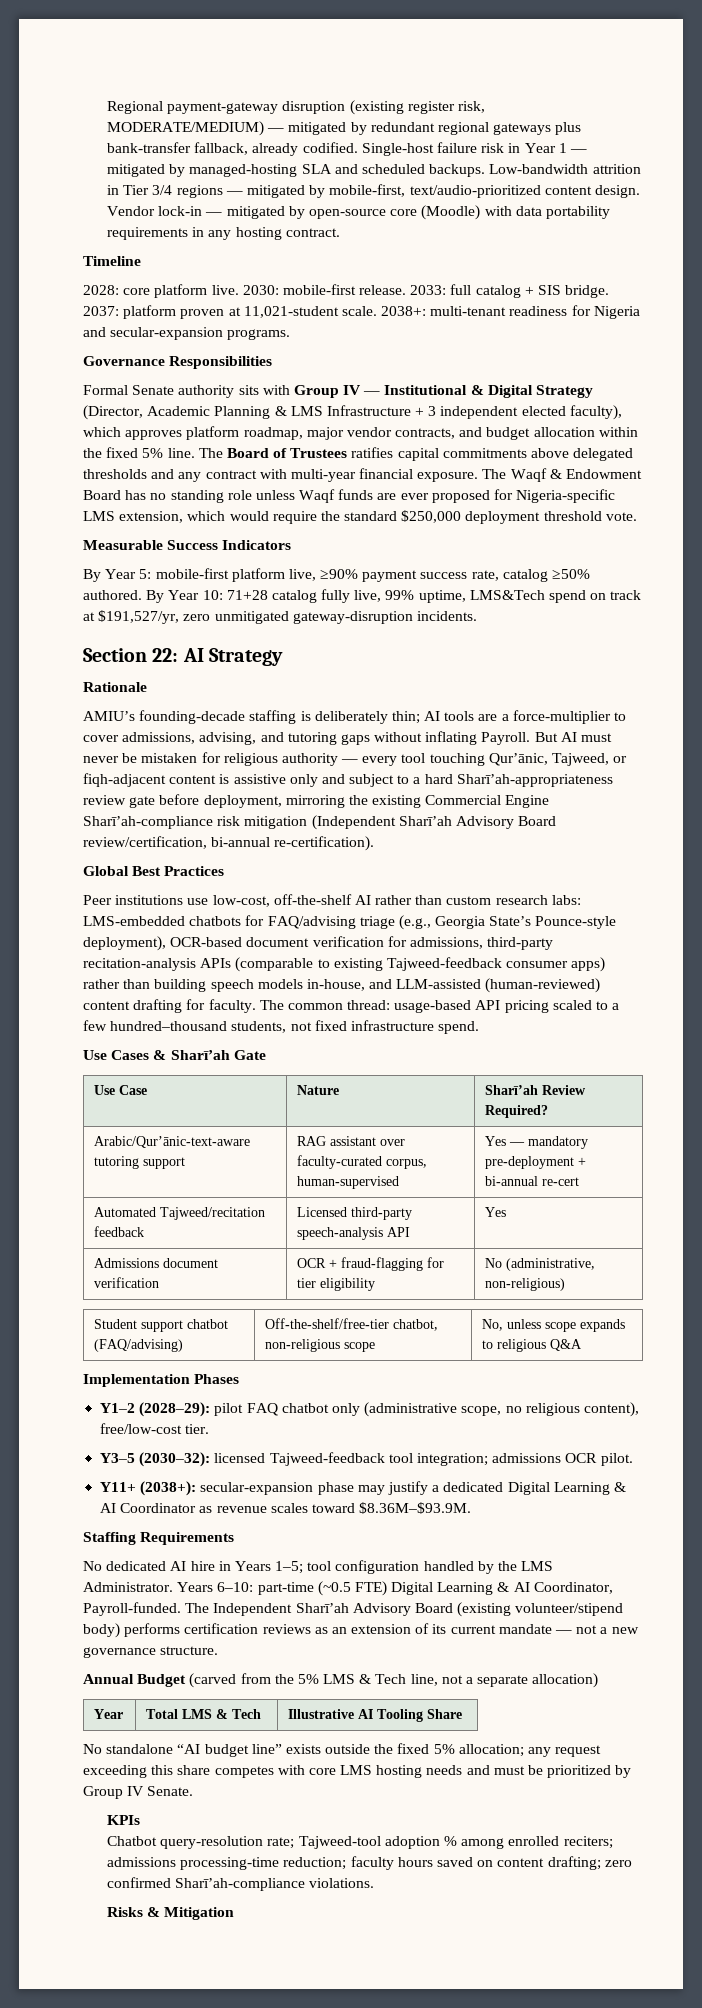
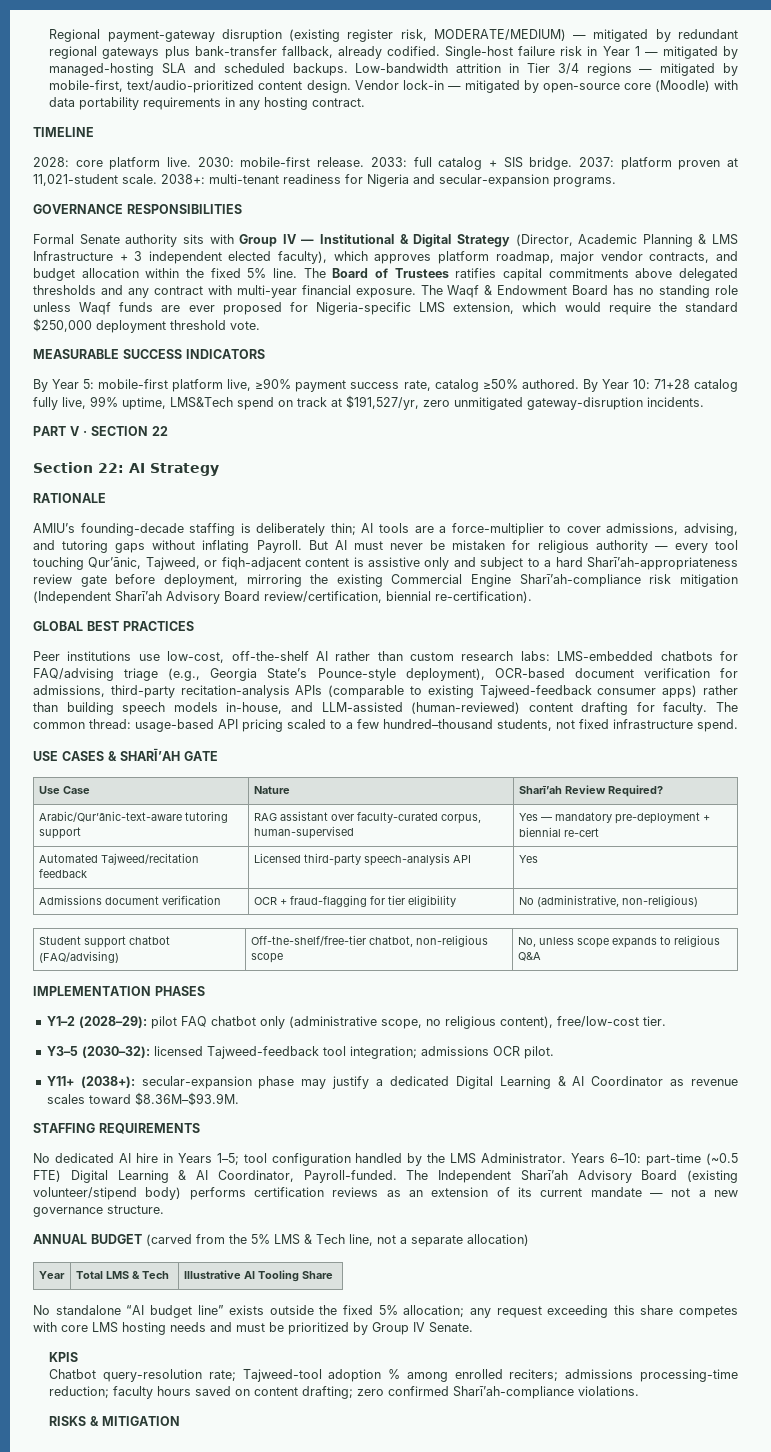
- Timeline
+ TIMELINE
- Governance Responsibilities
+ GOVERNANCE RESPONSIBILITIES
- Measurable Success Indicators
+ MEASURABLE SUCCESS INDICATORS
+ PART V · SECTION 22
- Rationale
+ RATIONALE
- But AI must never be mistaken for religious authority — every tool touching Qur’ānic, Tajweed, or fiqh-adjacent content is assistive only and subject to a hard Sharī’ah-appropriateness review gate before deployment, mirroring the existing Commercial Engine Sharī’ah-compliance risk mitigation (Independent Sharī’ah Advisory Board review/certification, bi-annual re-certification).
+ But AI must never be mistaken for religious authority — every tool touching Qur’ānic, Tajweed, or fiqh-adjacent content is assistive only and subject to a hard Sharī’ah-appropriateness review gate before deployment, mirroring the existing Commercial Engine Sharī’ah-compliance risk mitigation (Independent Sharī’ah Advisory Board review/certification, biennial re-certification).
- Global Best Practices
+ GLOBAL BEST PRACTICES
- Use Cases & Sharī’ah Gate
+ USE CASES & SHARĪ’AH GATE
- Arabic/Qur’ānic-text-aware tutoring support | RAG assistant over faculty-curated corpus, human-supervised | Yes — mandatory pre-deployment + bi-annual re-cert
+ Arabic/Qur’ānic-text-aware tutoring support | RAG assistant over faculty-curated corpus, human-supervised | Yes — mandatory pre-deployment + biennial re-cert
- Implementation Phases
+ IMPLEMENTATION PHASES
- Staffing Requirements
+ STAFFING REQUIREMENTS
- Annual Budget (carved from the 5% LMS & Tech line, not a separate allocation)
+ ANNUAL BUDGET (carved from the 5% LMS & Tech line, not a separate allocation)
- KPIs
+ KPIS
- Risks & Mitigation
+ RISKS & MITIGATION

